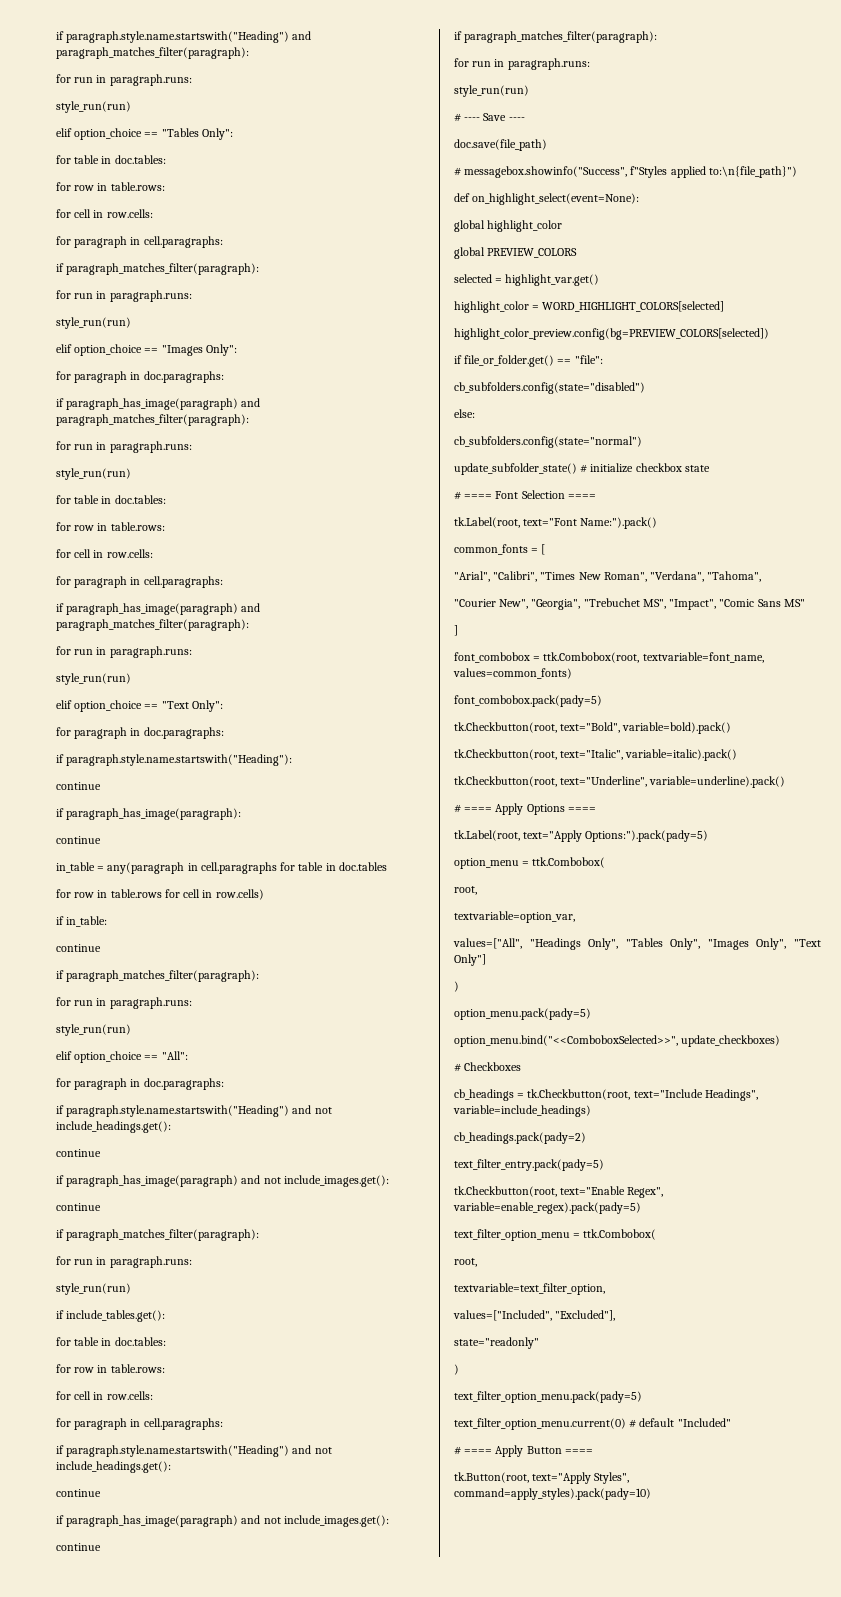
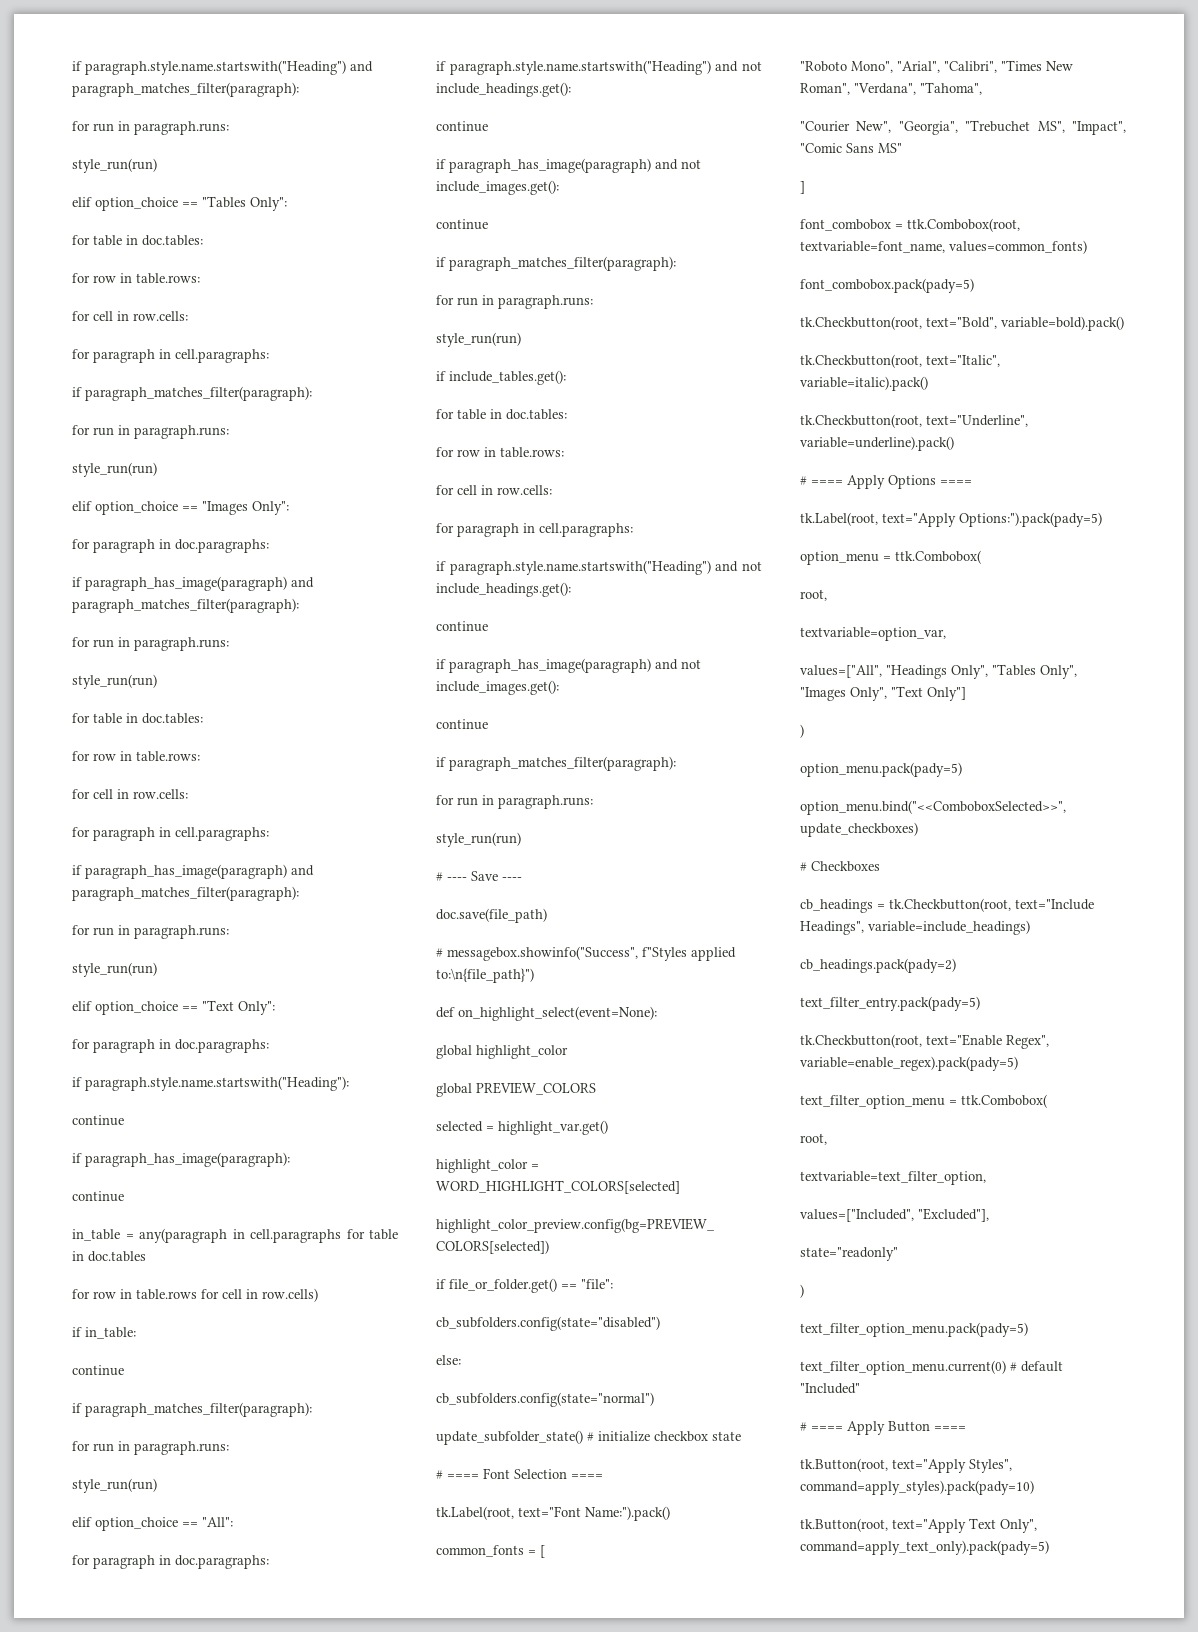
- "Arial", "Calibri", "Times New Roman", "Verdana", "Tahoma",
+ "Roboto Mono", "Arial", "Calibri", "Times New Roman", "Verdana", "Tahoma",
+ tk.Button(root, text="Apply Text Only", command=apply_text_only).pack(pady=5)

